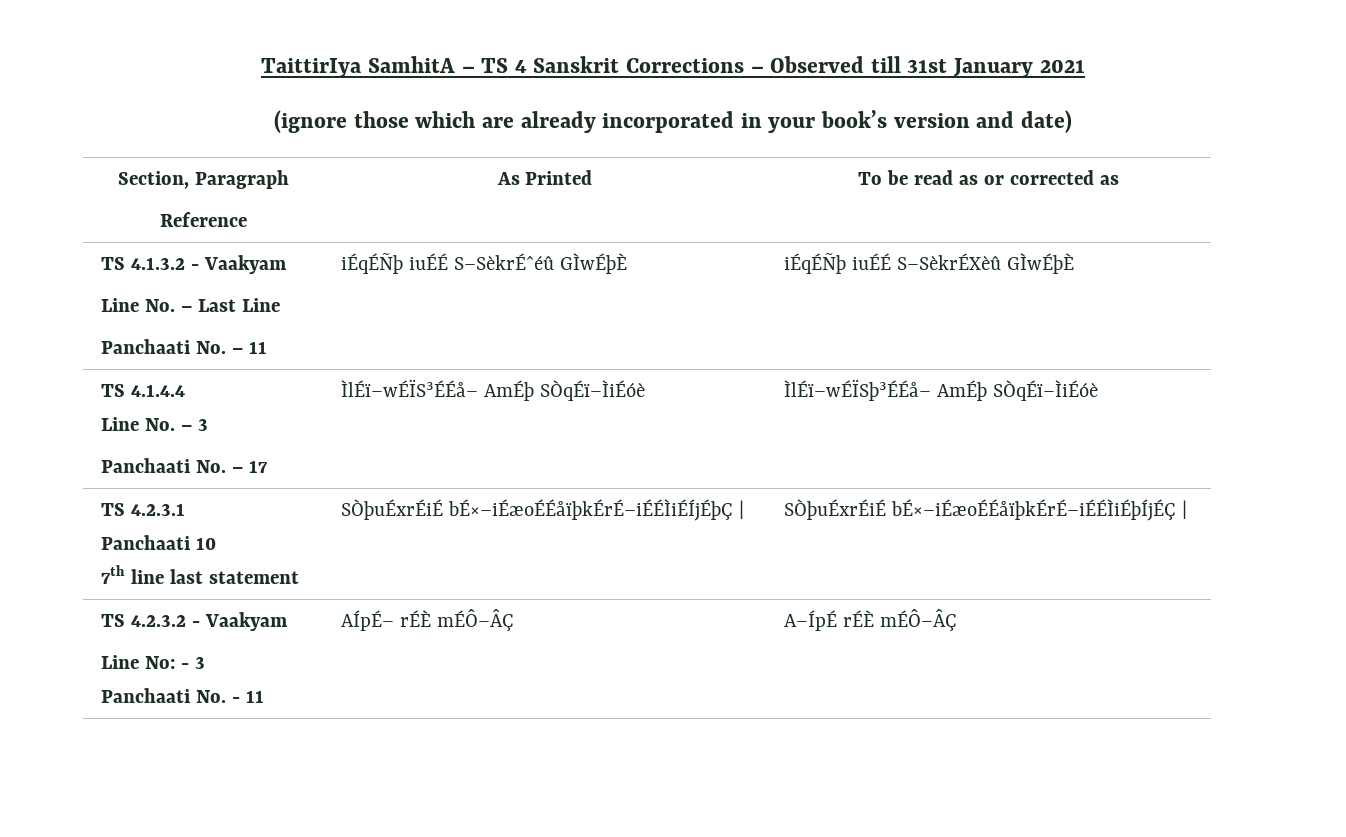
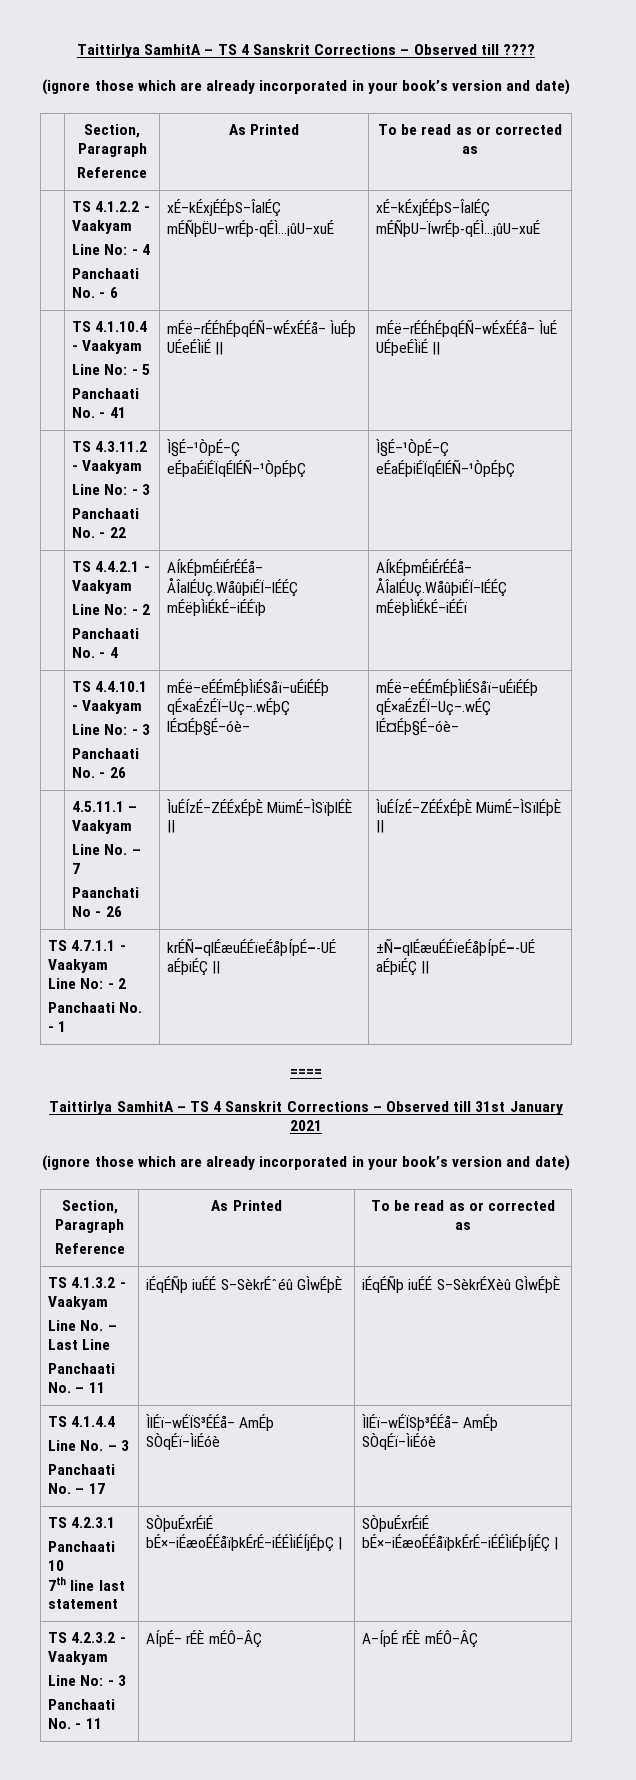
+ TaittirIya SamhitA – TS 4 Sanskrit Corrections – Observed till ????
+ (ignore those which are already incorporated in your book’s version and date)
+ | Section, Paragraph
+ Reference | As Printed | To be read as or corrected as
+ | TS 4.1.2.2 - Vaakyam
+ Line No: - 4
+ Panchaati No. - 6 | xÉ–kÉxjÉÉþS–ÎalÉÇ mÉÑþËU–wrÉþ-qÉÌ…¡ûU–xuÉ | xÉ–kÉxjÉÉþS–ÎalÉÇ mÉÑþU–ÏwrÉþ-qÉÌ…¡ûU–xuÉ
+ | TS 4.1.10.4 - Vaakyam
+ Line No: - 5
+ Panchaati No. - 41 | mÉë–rÉÉhÉþqÉÑ–wÉxÉÉå– ÌuÉþ UÉeÉÌiÉ || | mÉë–rÉÉhÉþqÉÑ–wÉxÉÉå– ÌuÉ UÉþeÉÌiÉ ||
+ | TS 4.3.11.2 - Vaakyam
+ Line No: - 3
+ Panchaati No. - 22 | Ì§É–¹ÒpÉ–Ç eÉþaÉiÉÏqÉlÉÑ–¹ÒpÉþÇ | Ì§É–¹ÒpÉ–Ç eÉaÉþiÉÏqÉlÉÑ–¹ÒpÉþÇ
+ | TS 4.4.2.1 - Vaakyam
+ Line No: - 2
+ Panchaati No. - 4 | AÍkÉþmÉiÉrÉÉå– ÅÎalÉUç.WåûþiÉÏ–lÉÉÇ mÉëþÌiÉkÉ–iÉÉïþ | AÍkÉþmÉiÉrÉÉå– ÅÎalÉUç.WåûþiÉÏ–lÉÉÇ mÉëþÌiÉkÉ–iÉÉï
+ | TS 4.4.10.1 - Vaakyam
+ Line No: - 3
+ Panchaati No. - 26 | mÉë–eÉÉmÉþÌiÉSåï–uÉiÉÉþ qÉ×aÉzÉÏ–Uç–.wÉþÇ lÉ¤Éþ§É–óè– | mÉë–eÉÉmÉþÌiÉSåï–uÉiÉÉþ qÉ×aÉzÉÏ–Uç–.wÉÇ lÉ¤Éþ§É–óè–
+ | 4.5.11.1 – Vaakyam
+ Line No. – 7
+ Paanchati No - 26 | ÌuÉÍzÉ–ZÉÉxÉþÈ MümÉ–ÌSïþlÉÈ || | ÌuÉÍzÉ–ZÉÉxÉþÈ MümÉ–ÌSïlÉþÈ ||
+ TS 4.7.1.1 - Vaakyam
+ Line No: - 2
+ Panchaati No. - 1 | krÉÑ–qlÉæuÉÉïeÉåþÍpÉ–-UÉ aÉþiÉÇ || | ±Ñ–qlÉæuÉÉïeÉåþÍpÉ–-UÉ aÉþiÉÇ ||
+ ====

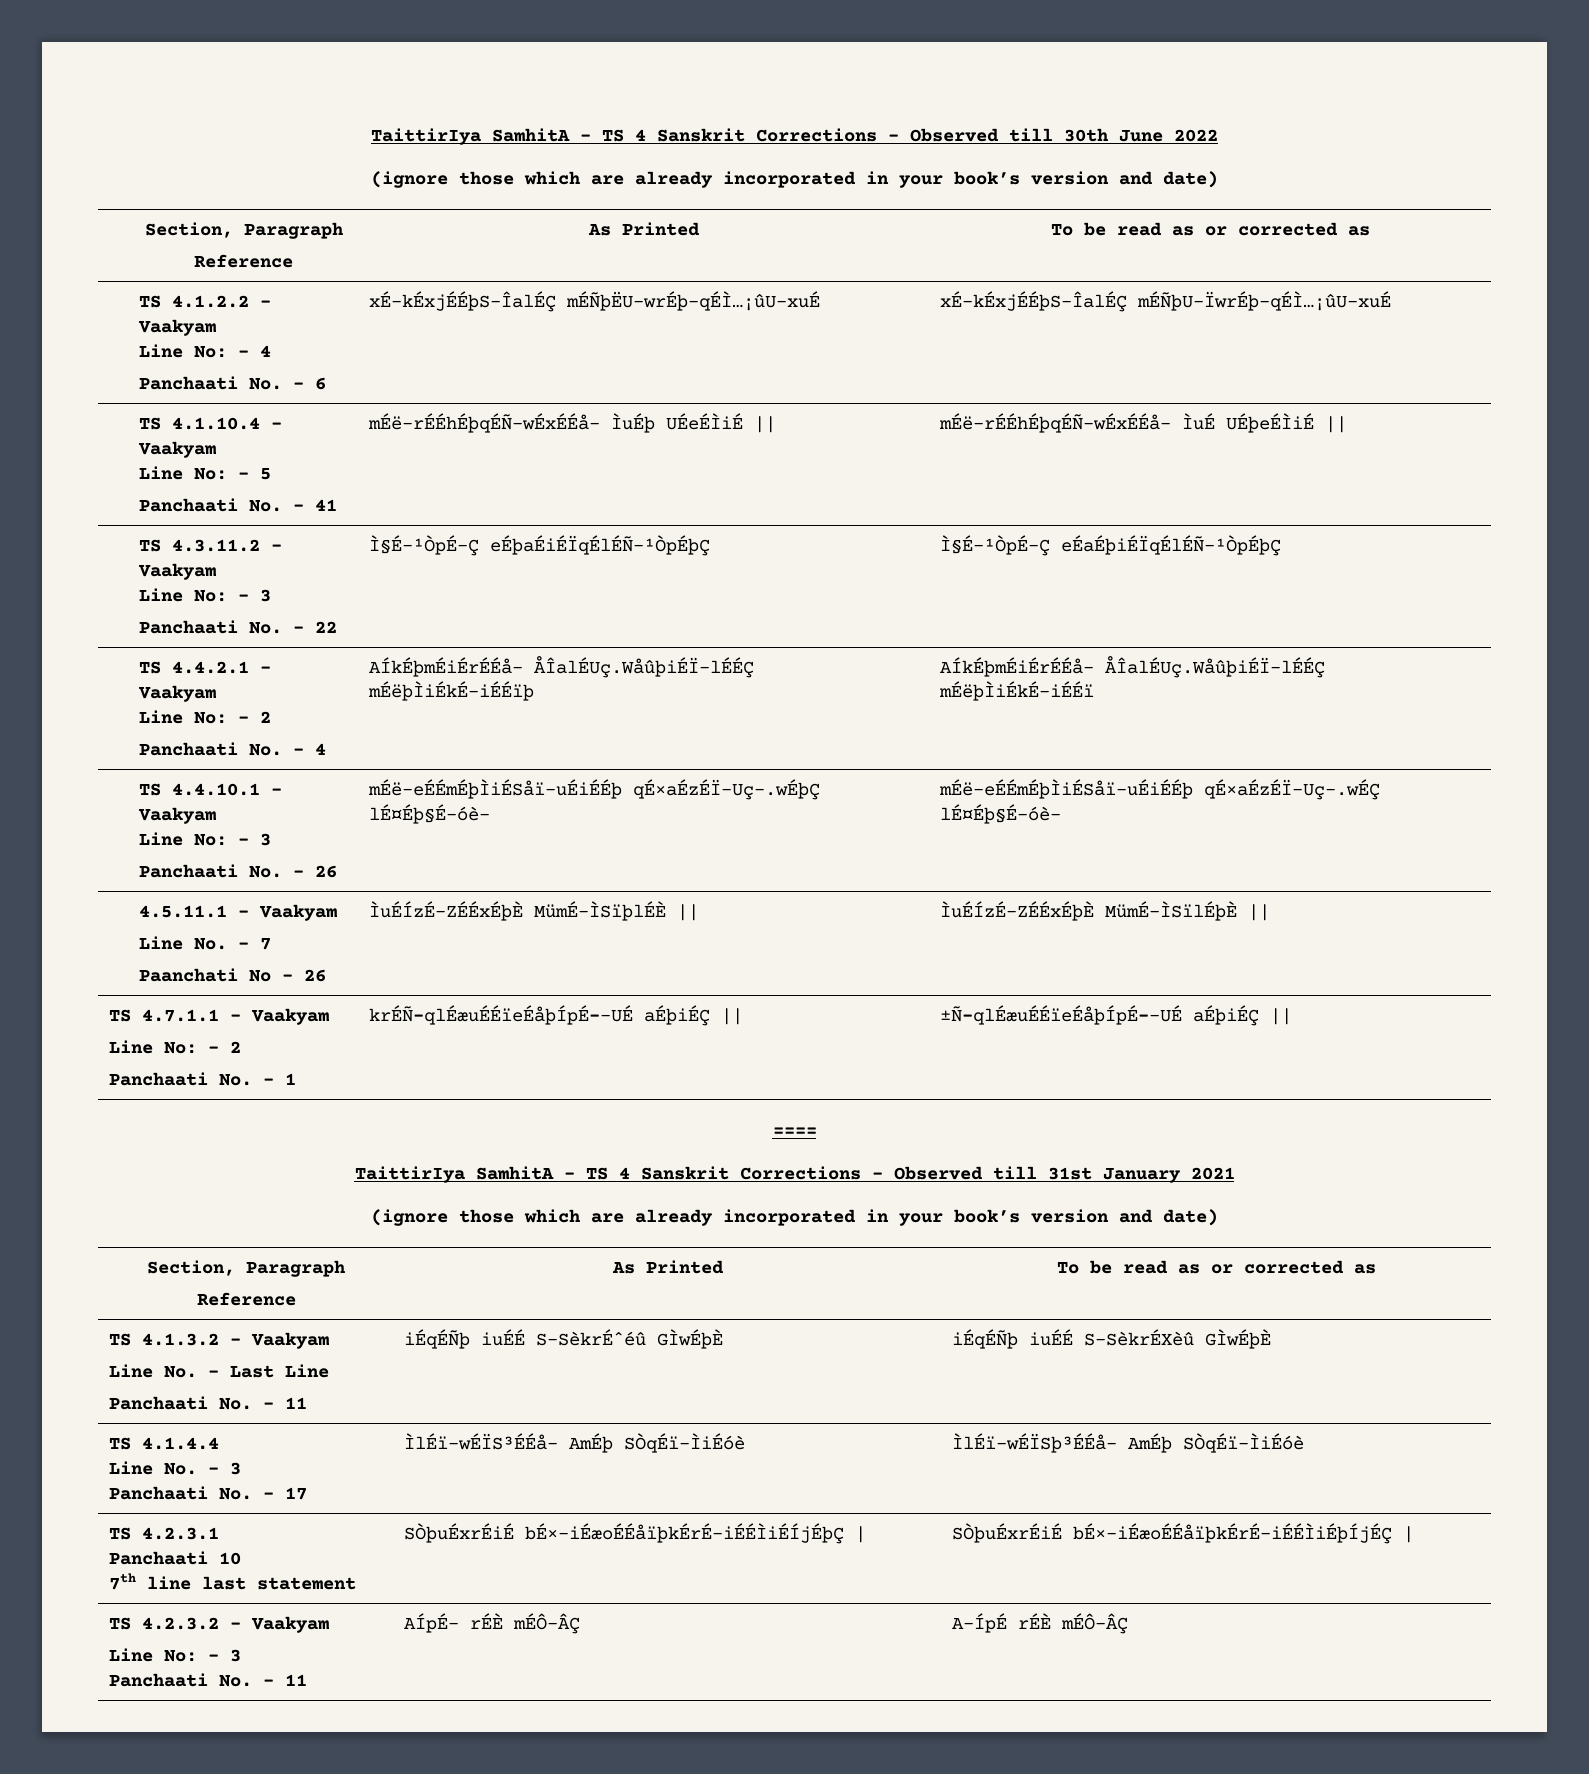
- TaittirIya SamhitA – TS 4 Sanskrit Corrections – Observed till ????
+ TaittirIya SamhitA – TS 4 Sanskrit Corrections – Observed till 30th June 2022

